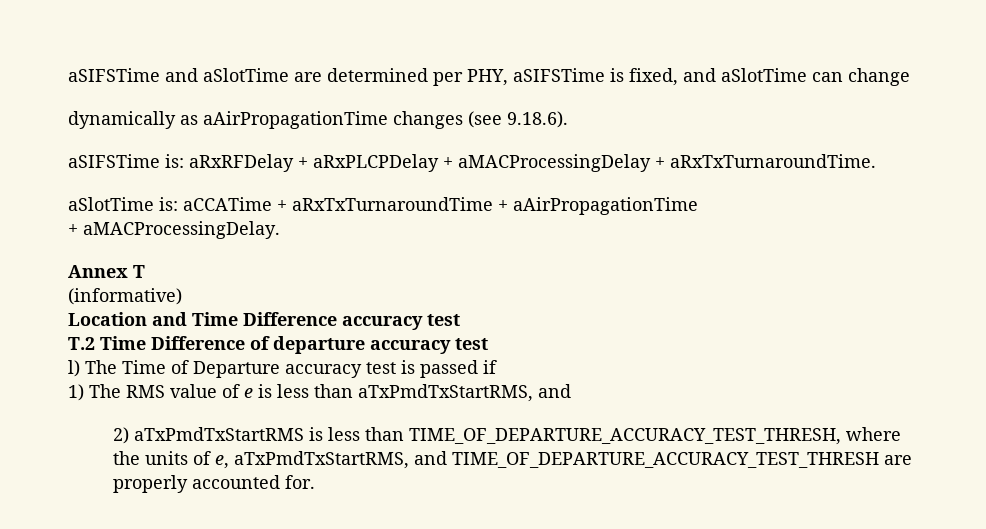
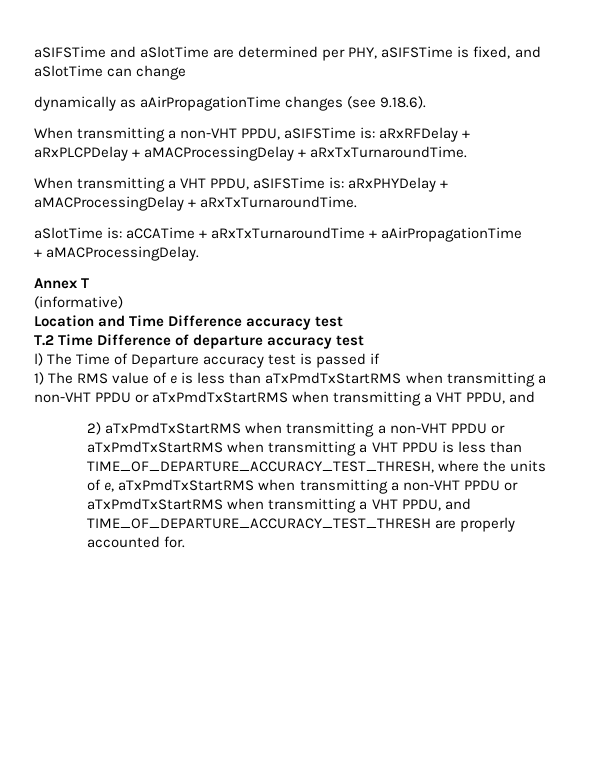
- aSIFSTime is: aRxRFDelay + aRxPLCPDelay + aMACProcessingDelay + aRxTxTurnaroundTime.
+ When transmitting a non-VHT PPDU, aSIFSTime is: aRxRFDelay + aRxPLCPDelay + aMACProcessingDelay + aRxTxTurnaroundTime.
+ When transmitting a VHT PPDU, aSIFSTime is: aRxPHYDelay + aMACProcessingDelay + aRxTxTurnaroundTime.
- 1) The RMS value of e is less than aTxPmdTxStartRMS, and
- 2) aTxPmdTxStartRMS is less than TIME_OF_DEPARTURE_ACCURACY_TEST_THRESH, where the units of e, aTxPmdTxStartRMS, and TIME_OF_DEPARTURE_ACCURACY_TEST_THRESH are properly accounted for.
+ 1) The RMS value of e is less than aTxPmdTxStartRMS when transmitting a non-VHT PPDU or aTxPmdTxStartRMS when transmitting a VHT PPDU, and
+ 2) aTxPmdTxStartRMS when transmitting a non-VHT PPDU or aTxPmdTxStartRMS when transmitting a VHT PPDU is less than TIME_OF_DEPARTURE_ACCURACY_TEST_THRESH, where the units of e, aTxPmdTxStartRMS when transmitting a non-VHT PPDU or aTxPmdTxStartRMS when transmitting a VHT PPDU, and TIME_OF_DEPARTURE_ACCURACY_TEST_THRESH are properly accounted for.

